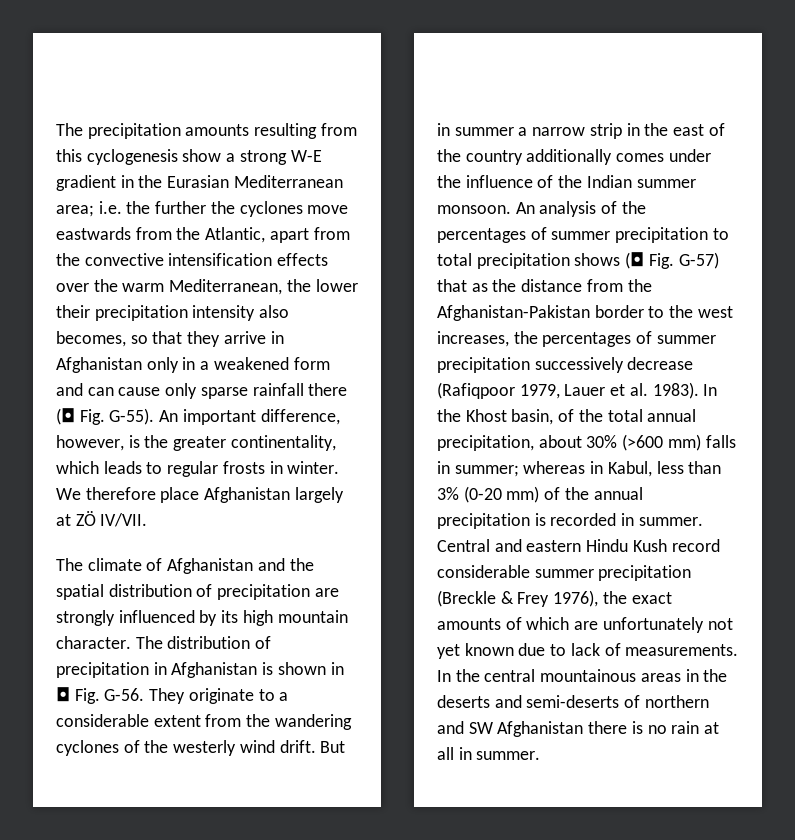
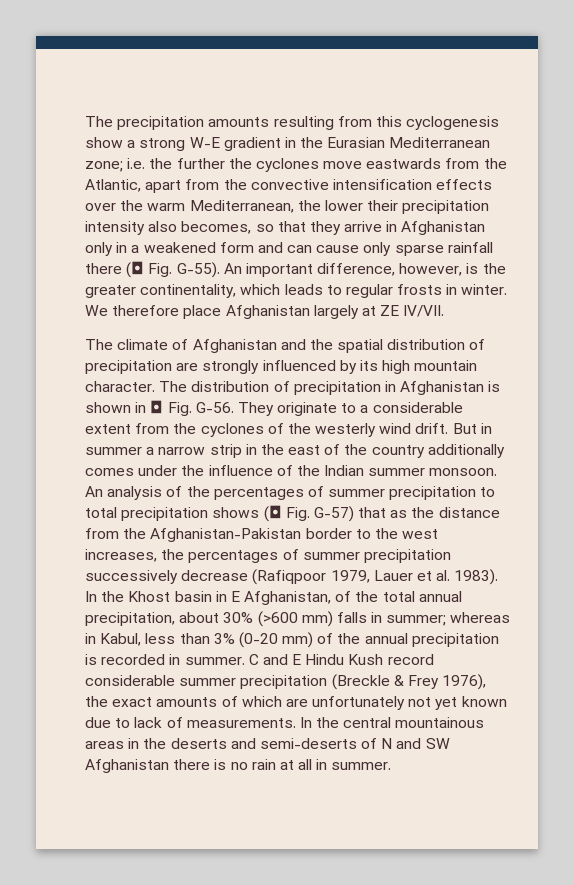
- The precipitation amounts resulting from this cyclogenesis show a strong W-E gradient in the Eurasian Mediterranean area;
+ The precipitation amounts resulting from this cyclogenesis show a strong W-E gradient in the Eurasian Mediterranean zone;
- We therefore place Afghanistan largely at ZÖ IV/VII.
+ We therefore place Afghanistan largely at ZE IV/VII.
- They originate to a considerable extent from the wandering cyclones of the westerly wind drift.
+ They originate to a considerable extent from the cyclones of the westerly wind drift.
- In the Khost basin, of the total annual precipitation, about 30% (>600 mm) falls in summer; whereas in Kabul, less than 3% (0-20 mm) of the annual precipitation is recorded in summer.
+ In the Khost basin in E Afghanistan, of the total annual precipitation, about 30% (>600 mm) falls in summer; whereas in Kabul, less than 3% (0-20 mm) of the annual precipitation is recorded in summer.
- Central and eastern Hindu Kush record considerable summer precipitation (Breckle & Frey 1976), the exact amounts of which are unfortunately not yet known due to lack of measurements.
+ C and E Hindu Kush record considerable summer precipitation (Breckle & Frey 1976), the exact amounts of which are unfortunately not yet known due to lack of measurements.
- In the central mountainous areas in the deserts and semi-deserts of northern and SW Afghanistan there is no rain at all in summer.
+ In the central mountainous areas in the deserts and semi-deserts of N and SW Afghanistan there is no rain at all in summer.

